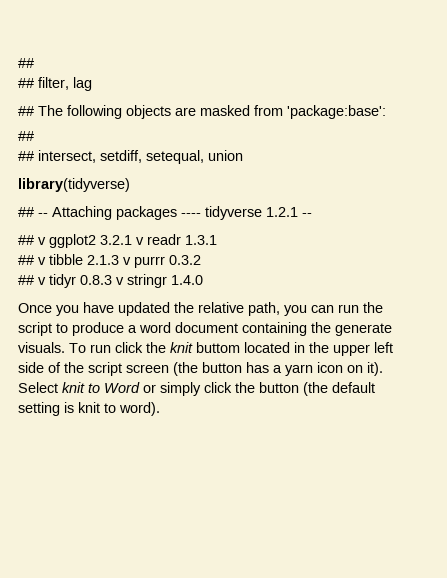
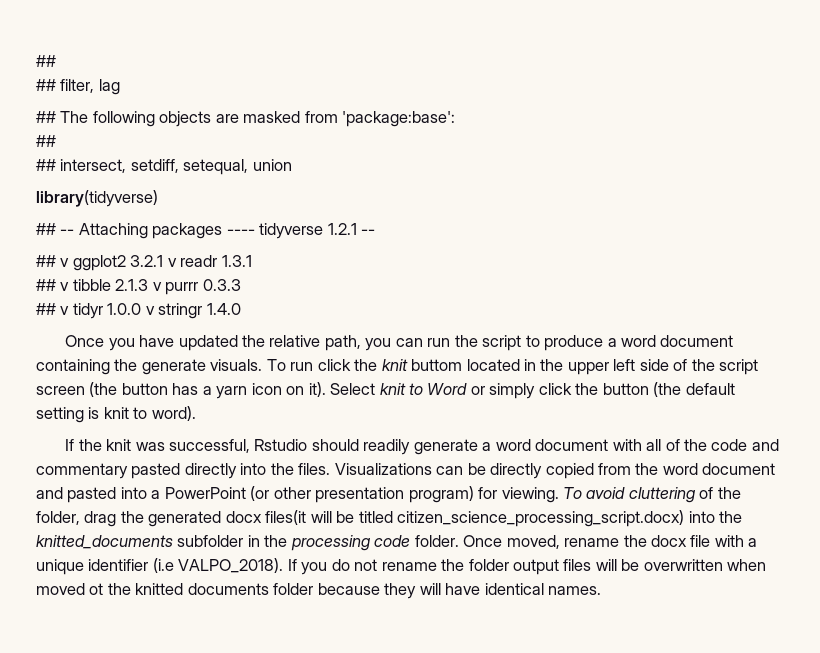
- ## v tibble 2.1.3 v purrr 0.3.2
+ ## v tibble 2.1.3 v purrr 0.3.3
- ## v tidyr 0.8.3 v stringr 1.4.0
+ ## v tidyr 1.0.0 v stringr 1.4.0
+ If the knit was successful, Rstudio should readily generate a word document with all of the code and commentary pasted directly into the files. Visualizations can be directly copied from the word document and pasted into a PowerPoint (or other presentation program) for viewing. To avoid cluttering of the folder, drag the generated docx files(it will be titled citizen_science_processing_script.docx) into the knitted_documents subfolder in the processing code folder. Once moved, rename the docx file with a unique identifier (i.e VALPO_2018). If you do not rename the folder output files will be overwritten when moved ot the knitted documents folder because they will have identical names.

